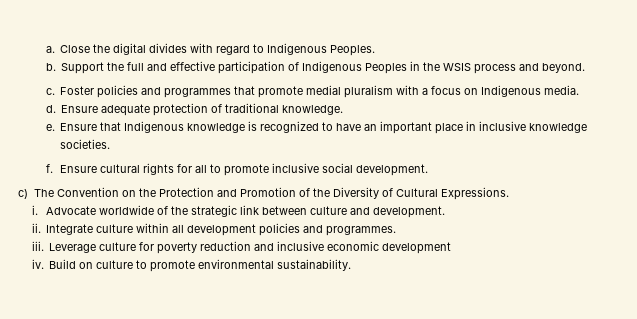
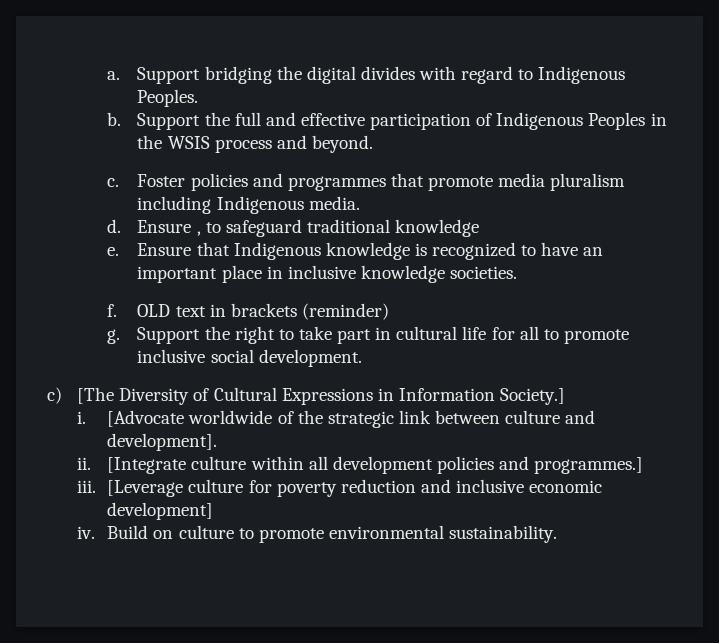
- Close the digital divides with regard to Indigenous Peoples.
+ Support bridging the digital divides with regard to Indigenous Peoples.
- Foster policies and programmes that promote medial pluralism with a focus on Indigenous media.
+ Foster policies and programmes that promote media pluralism including Indigenous media.
- Ensure adequate protection of traditional knowledge.
+ Ensure , to safeguard traditional knowledge
- Ensure cultural rights for all to promote inclusive social development.
+ OLD text in brackets (reminder)
+ g. Support the right to take part in cultural life for all to promote inclusive social development.
- c) The Convention on the Protection and Promotion of the Diversity of Cultural Expressions.
+ c) [The Diversity of Cultural Expressions in Information Society.]
- Advocate worldwide of the strategic link between culture and development.
+ [Advocate worldwide of the strategic link between culture and development].
- Integrate culture within all development policies and programmes.
+ [Integrate culture within all development policies and programmes.]
- Leverage culture for poverty reduction and inclusive economic development
+ [Leverage culture for poverty reduction and inclusive economic development]

